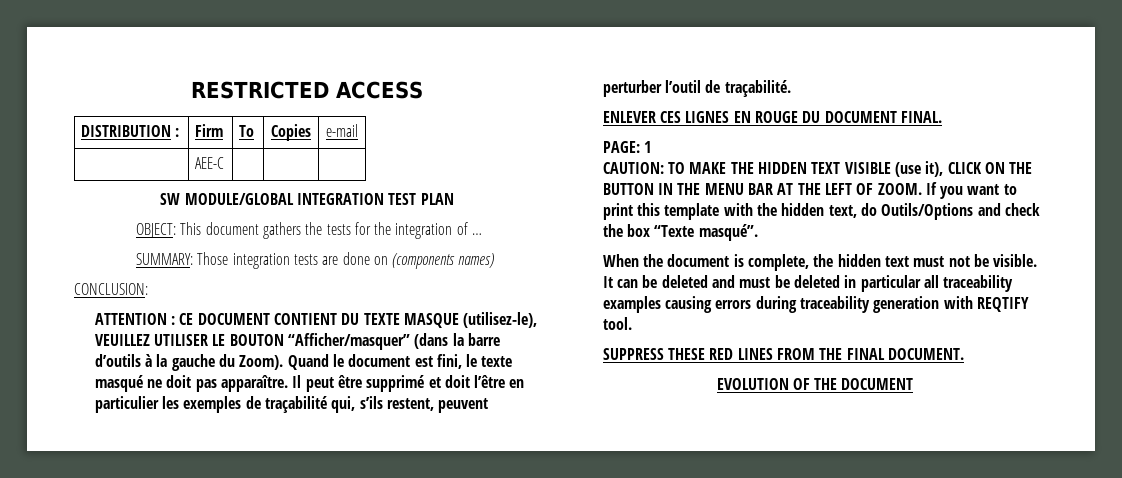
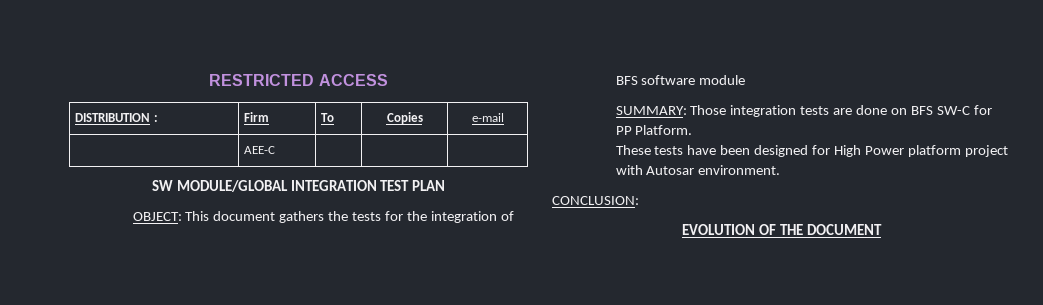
- OBJECT: This document gathers the tests for the integration of …
+ OBJECT: This document gathers the tests for the integration of BFS software module
- SUMMARY: Those integration tests are done on (components names)
+ SUMMARY: Those integration tests are done on BFS SW-C for PP Platform.
+ These tests have been designed for High Power platform project with Autosar environment.
  CONCLUSION:
- ATTENTION : CE DOCUMENT CONTIENT DU TEXTE MASQUE (utilisez-le), VEUILLEZ UTILISER LE BOUTON “Afficher/masquer” (dans la barre d’outils à la gauche du Zoom). Quand le document est fini, le texte masqué ne doit pas apparaître. Il peut être supprimé et doit l’être en particulier les exemples de traçabilité qui, s’ils restent, peuvent perturber l’outil de traçabilité.
- ENLEVER CES LIGNES EN ROUGE DU DOCUMENT FINAL.
- PAGE: 1
- CAUTION: TO MAKE THE HIDDEN TEXT VISIBLE (use it), CLICK ON THE BUTTON IN THE MENU BAR AT THE LEFT OF ZOOM. If you want to print this template with the hidden text, do Outils/Options and check the box “Texte masqué”.
- When the document is complete, the hidden text must not be visible. It can be deleted and must be deleted in particular all traceability examples causing errors during traceability generation with REQTIFY tool.
- SUPPRESS THESE RED LINES FROM THE FINAL DOCUMENT.

